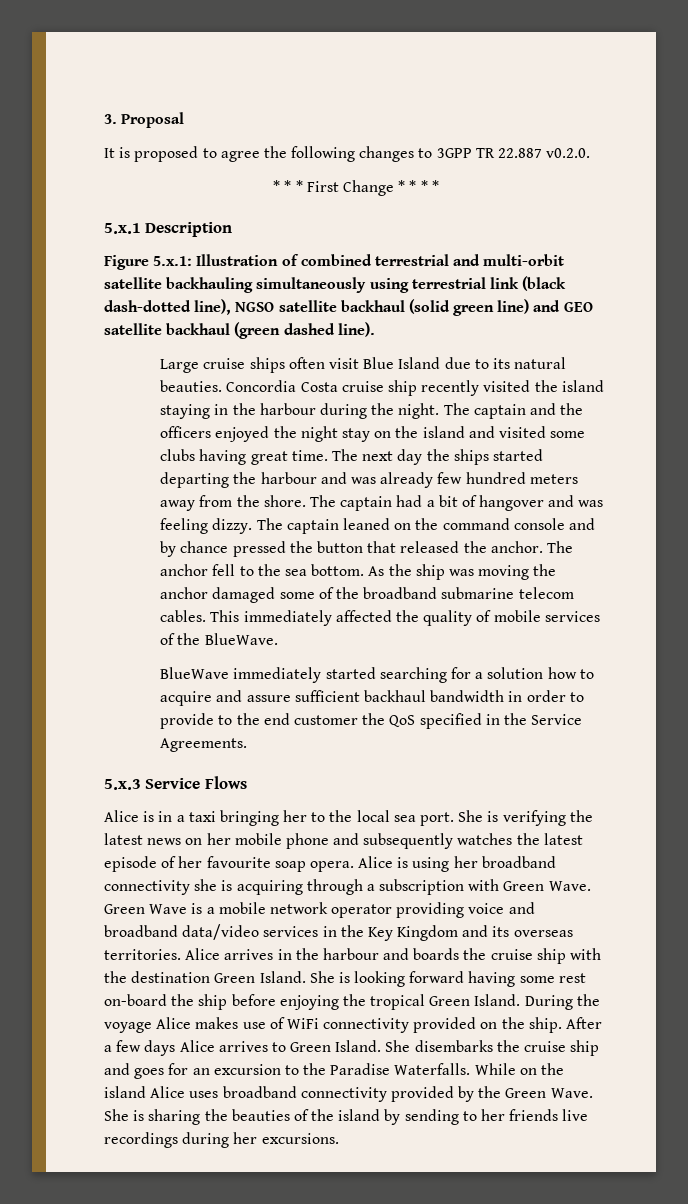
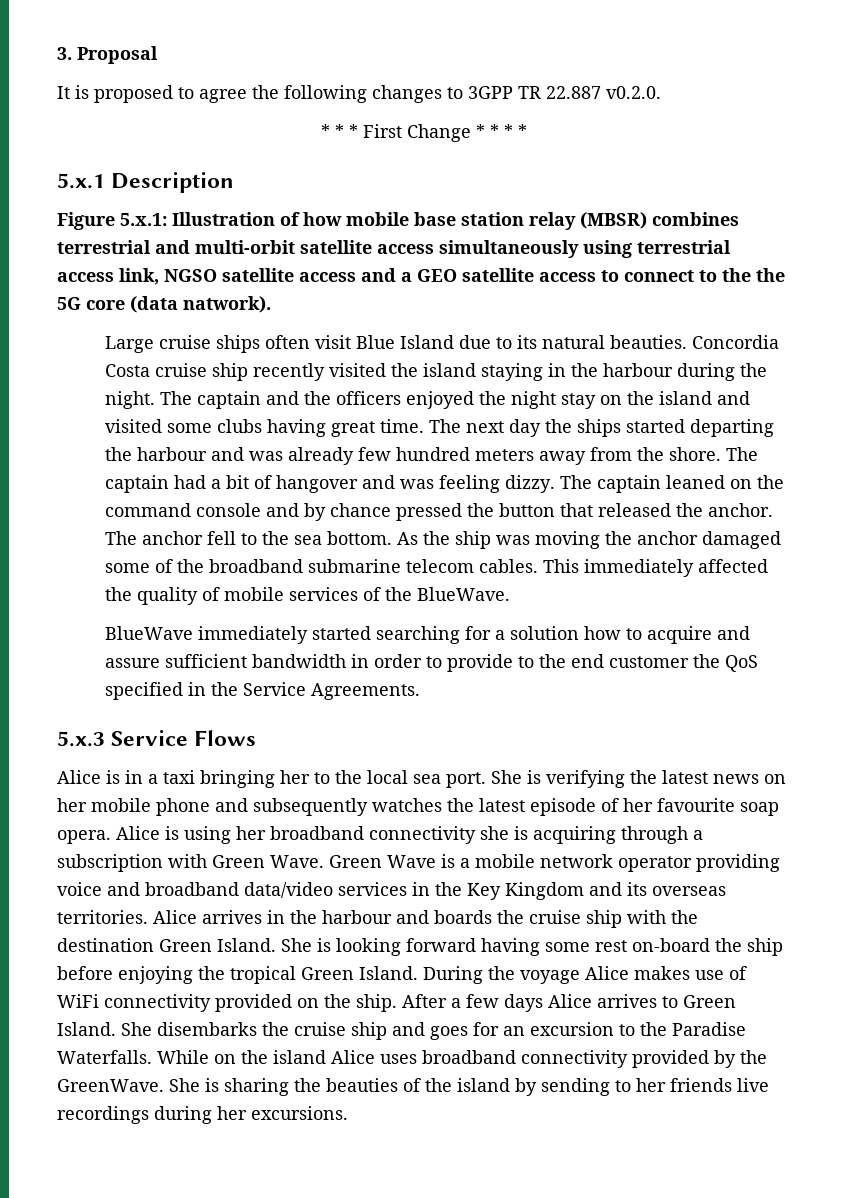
- Figure 5.x.1: Illustration of combined terrestrial and multi-orbit satellite backhauling simultaneously using terrestrial link (black dash-dotted line), NGSO satellite backhaul (solid green line) and GEO satellite backhaul (green dashed line).
+ Figure 5.x.1: Illustration of how mobile base station relay (MBSR) combines terrestrial and multi-orbit satellite access simultaneously using terrestrial access link, NGSO satellite access and a GEO satellite access to connect to the the 5G core (data natwork).
- BlueWave immediately started searching for a solution how to acquire and assure sufficient backhaul bandwidth in order to provide to the end customer the QoS specified in the Service Agreements.
+ BlueWave immediately started searching for a solution how to acquire and assure sufficient bandwidth in order to provide to the end customer the QoS specified in the Service Agreements.
- While on the island Alice uses broadband connectivity provided by the Green Wave.
+ While on the island Alice uses broadband connectivity provided by the GreenWave.

